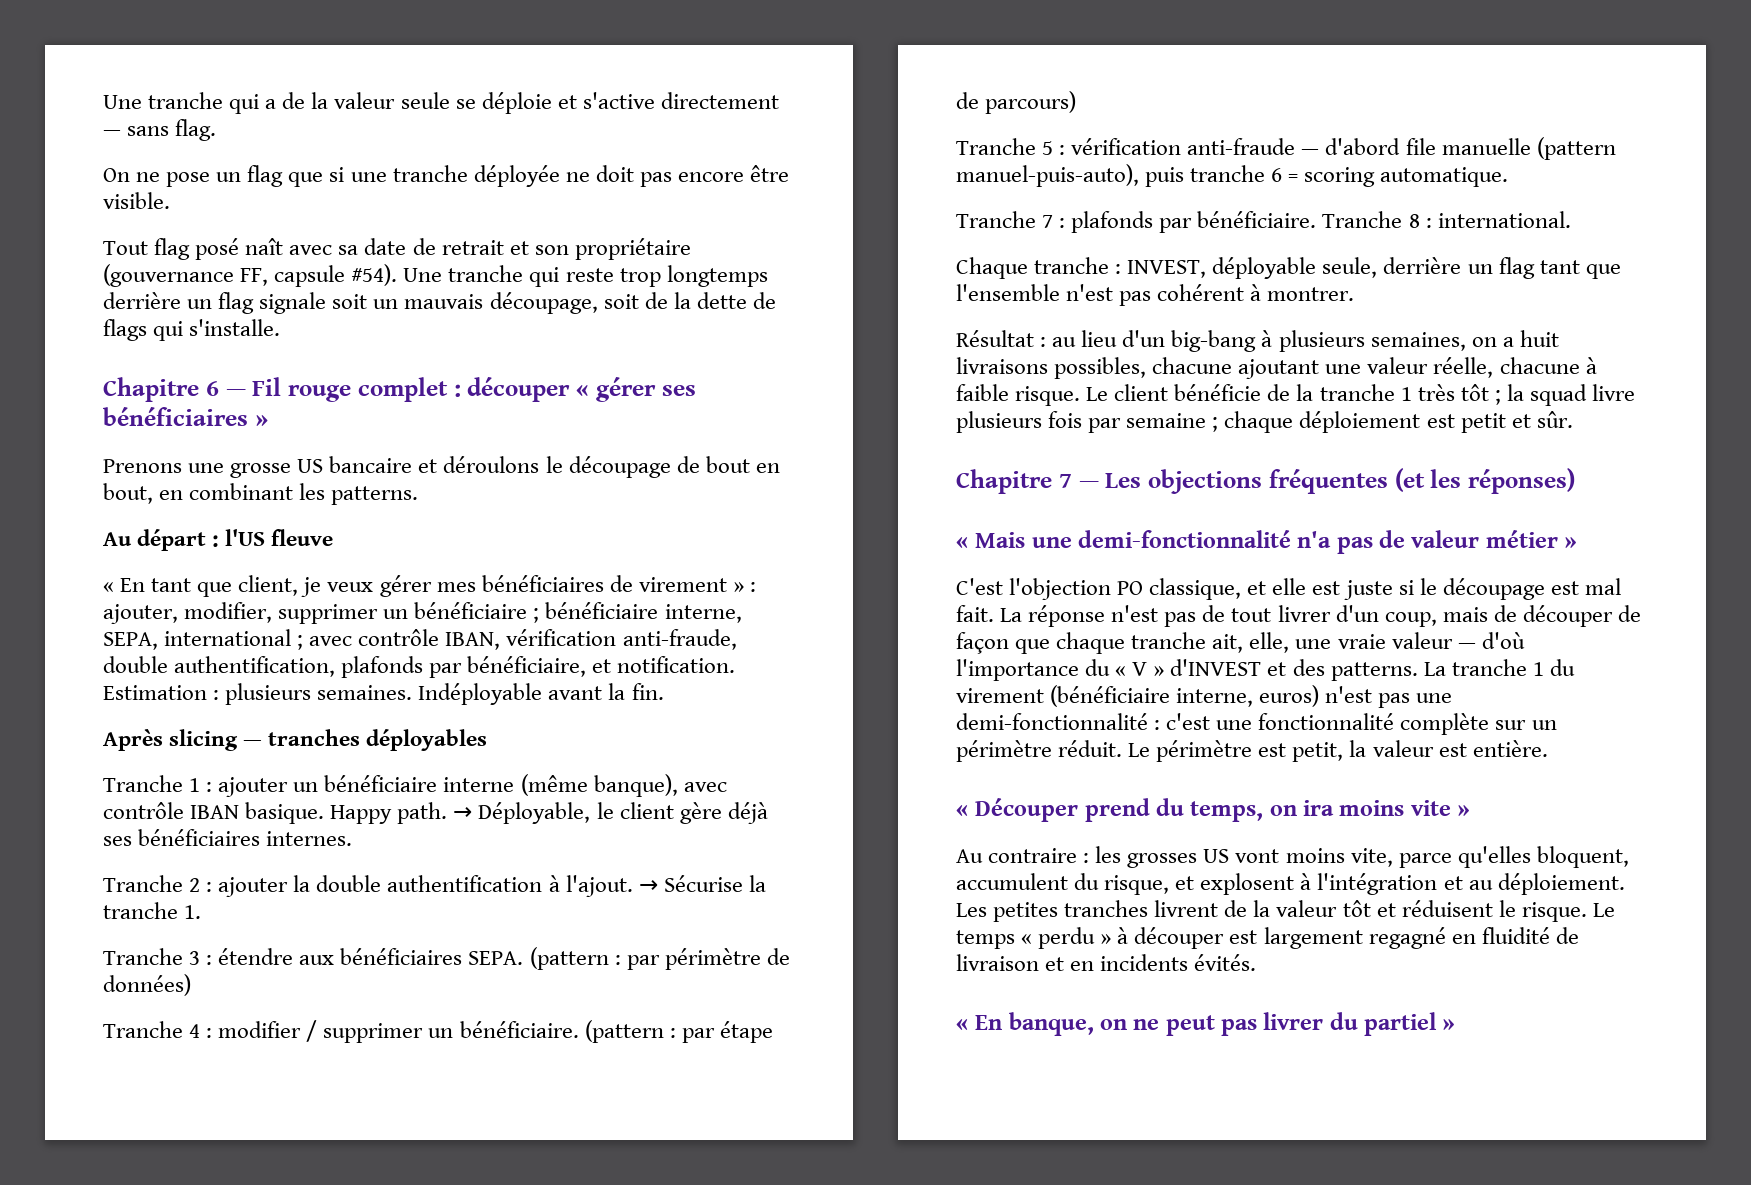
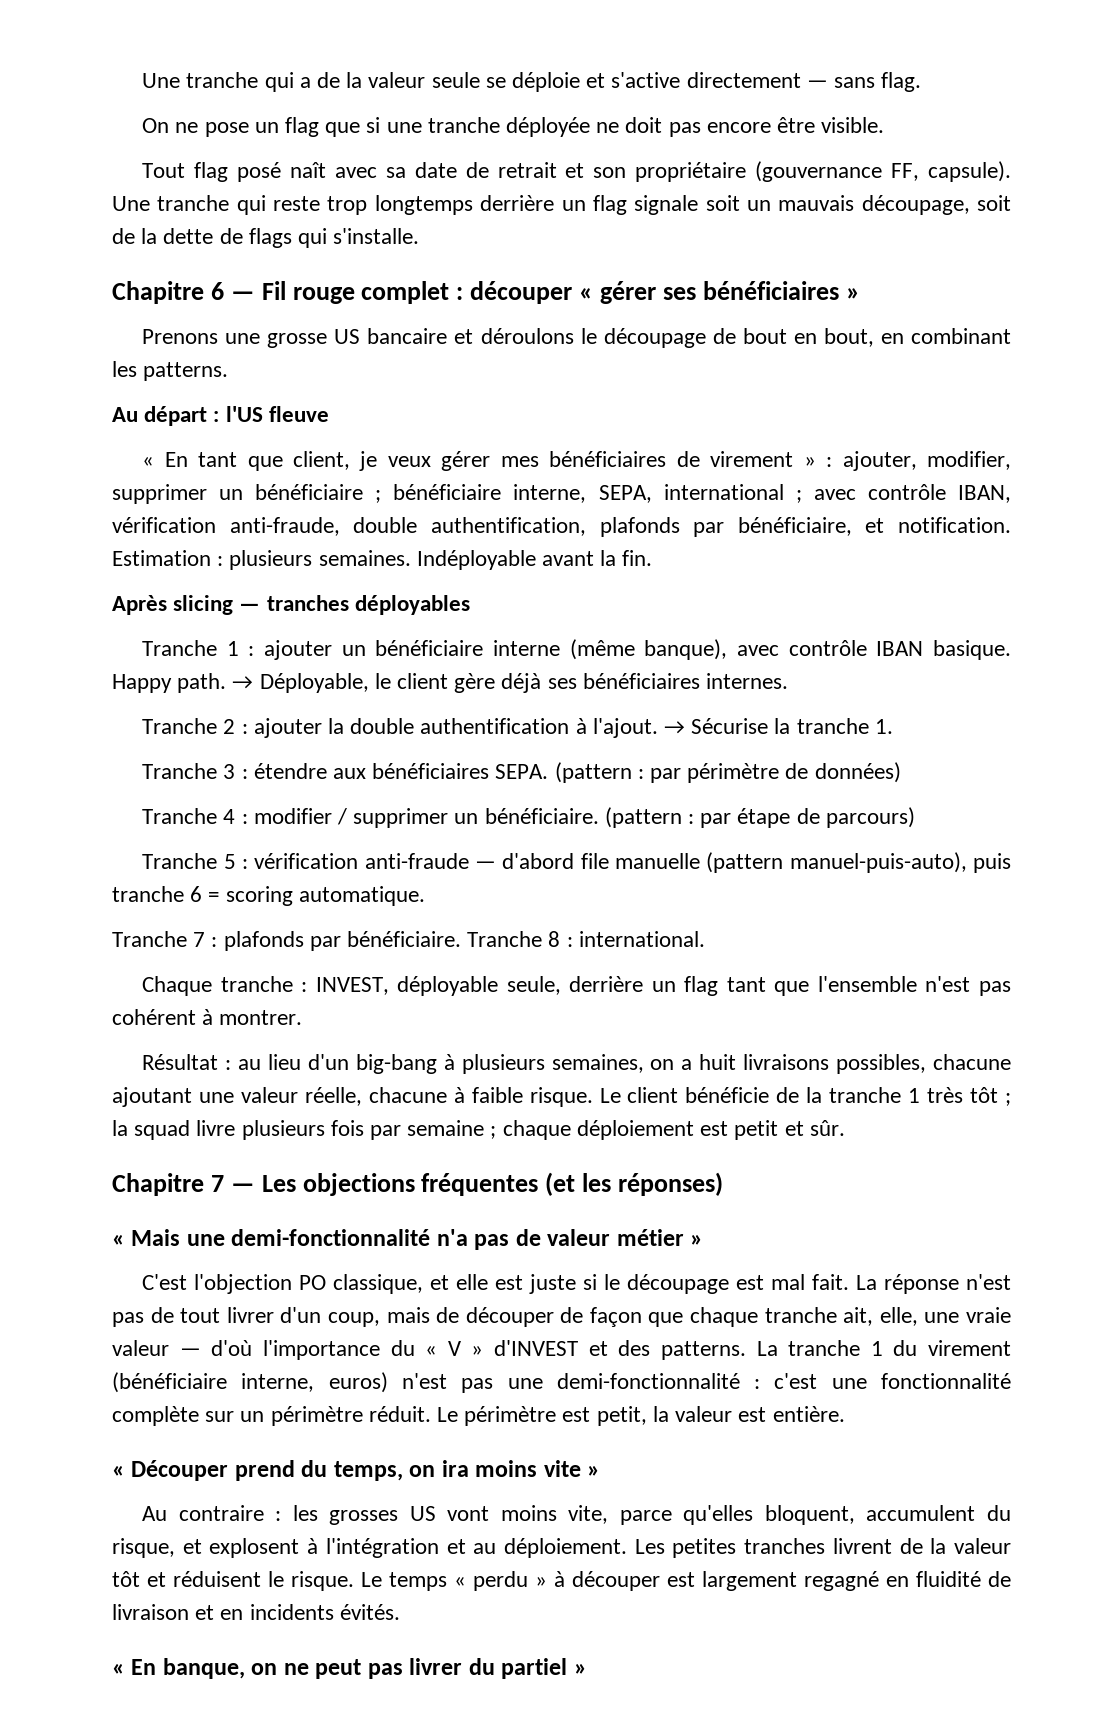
- Tout flag posé naît avec sa date de retrait et son propriétaire (gouvernance FF, capsule #54).
+ Tout flag posé naît avec sa date de retrait et son propriétaire (gouvernance FF, capsule).

